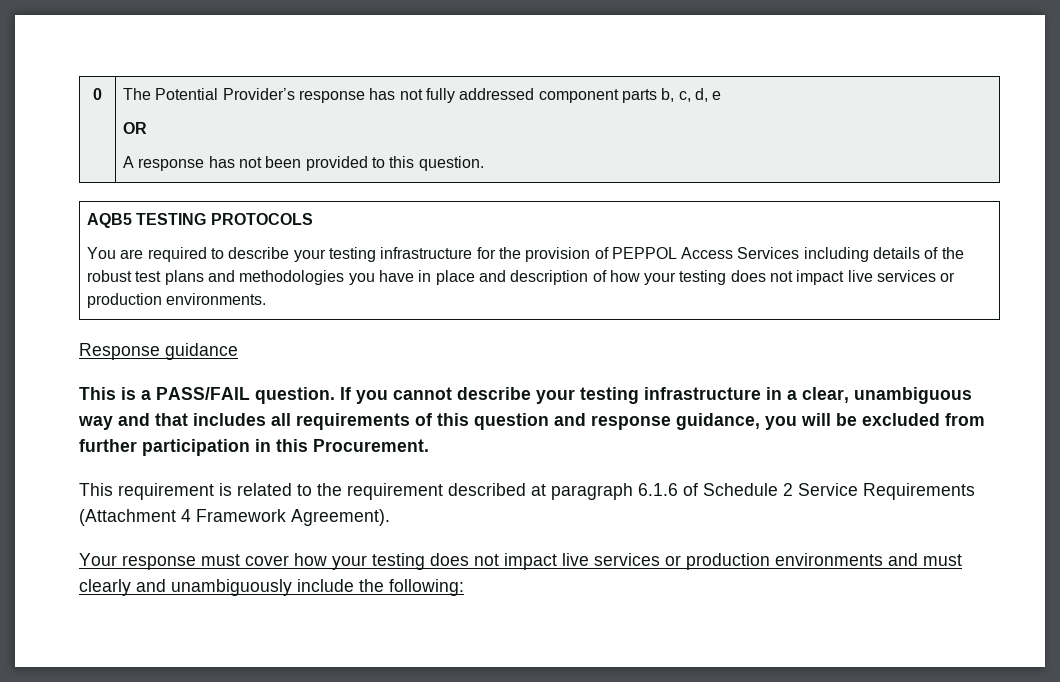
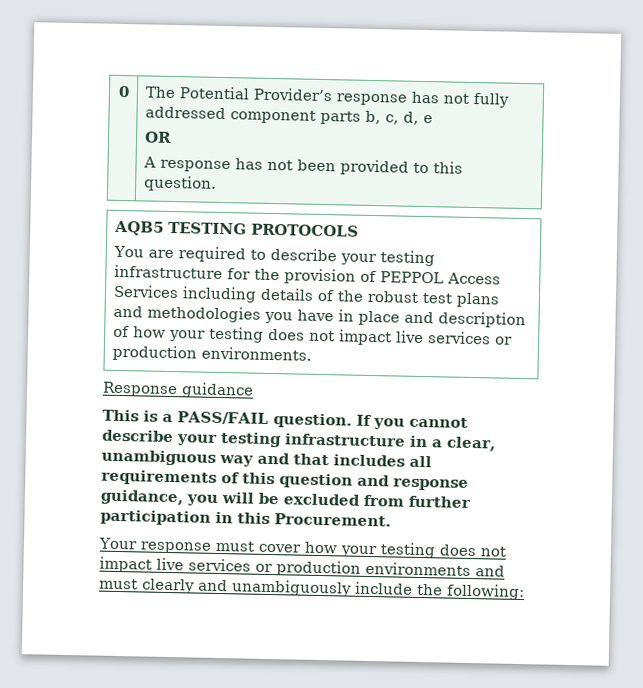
- This requirement is related to the requirement described at paragraph 6.1.6 of Schedule 2 Service Requirements (Attachment 4 Framework Agreement).

